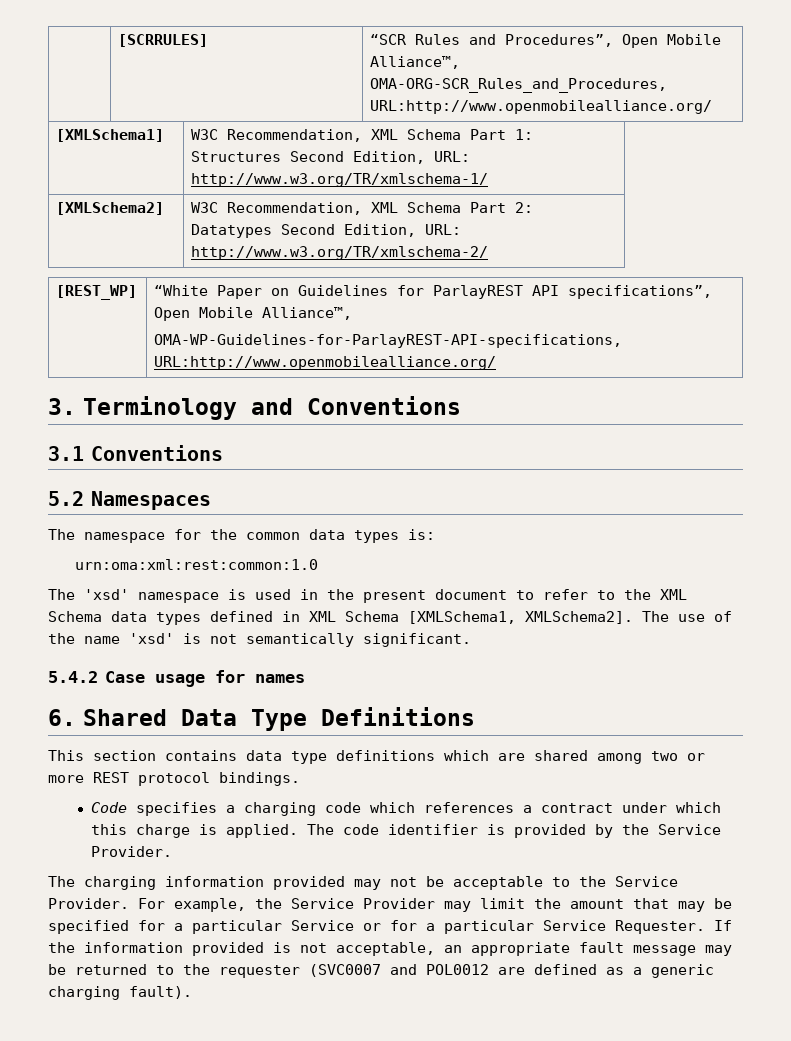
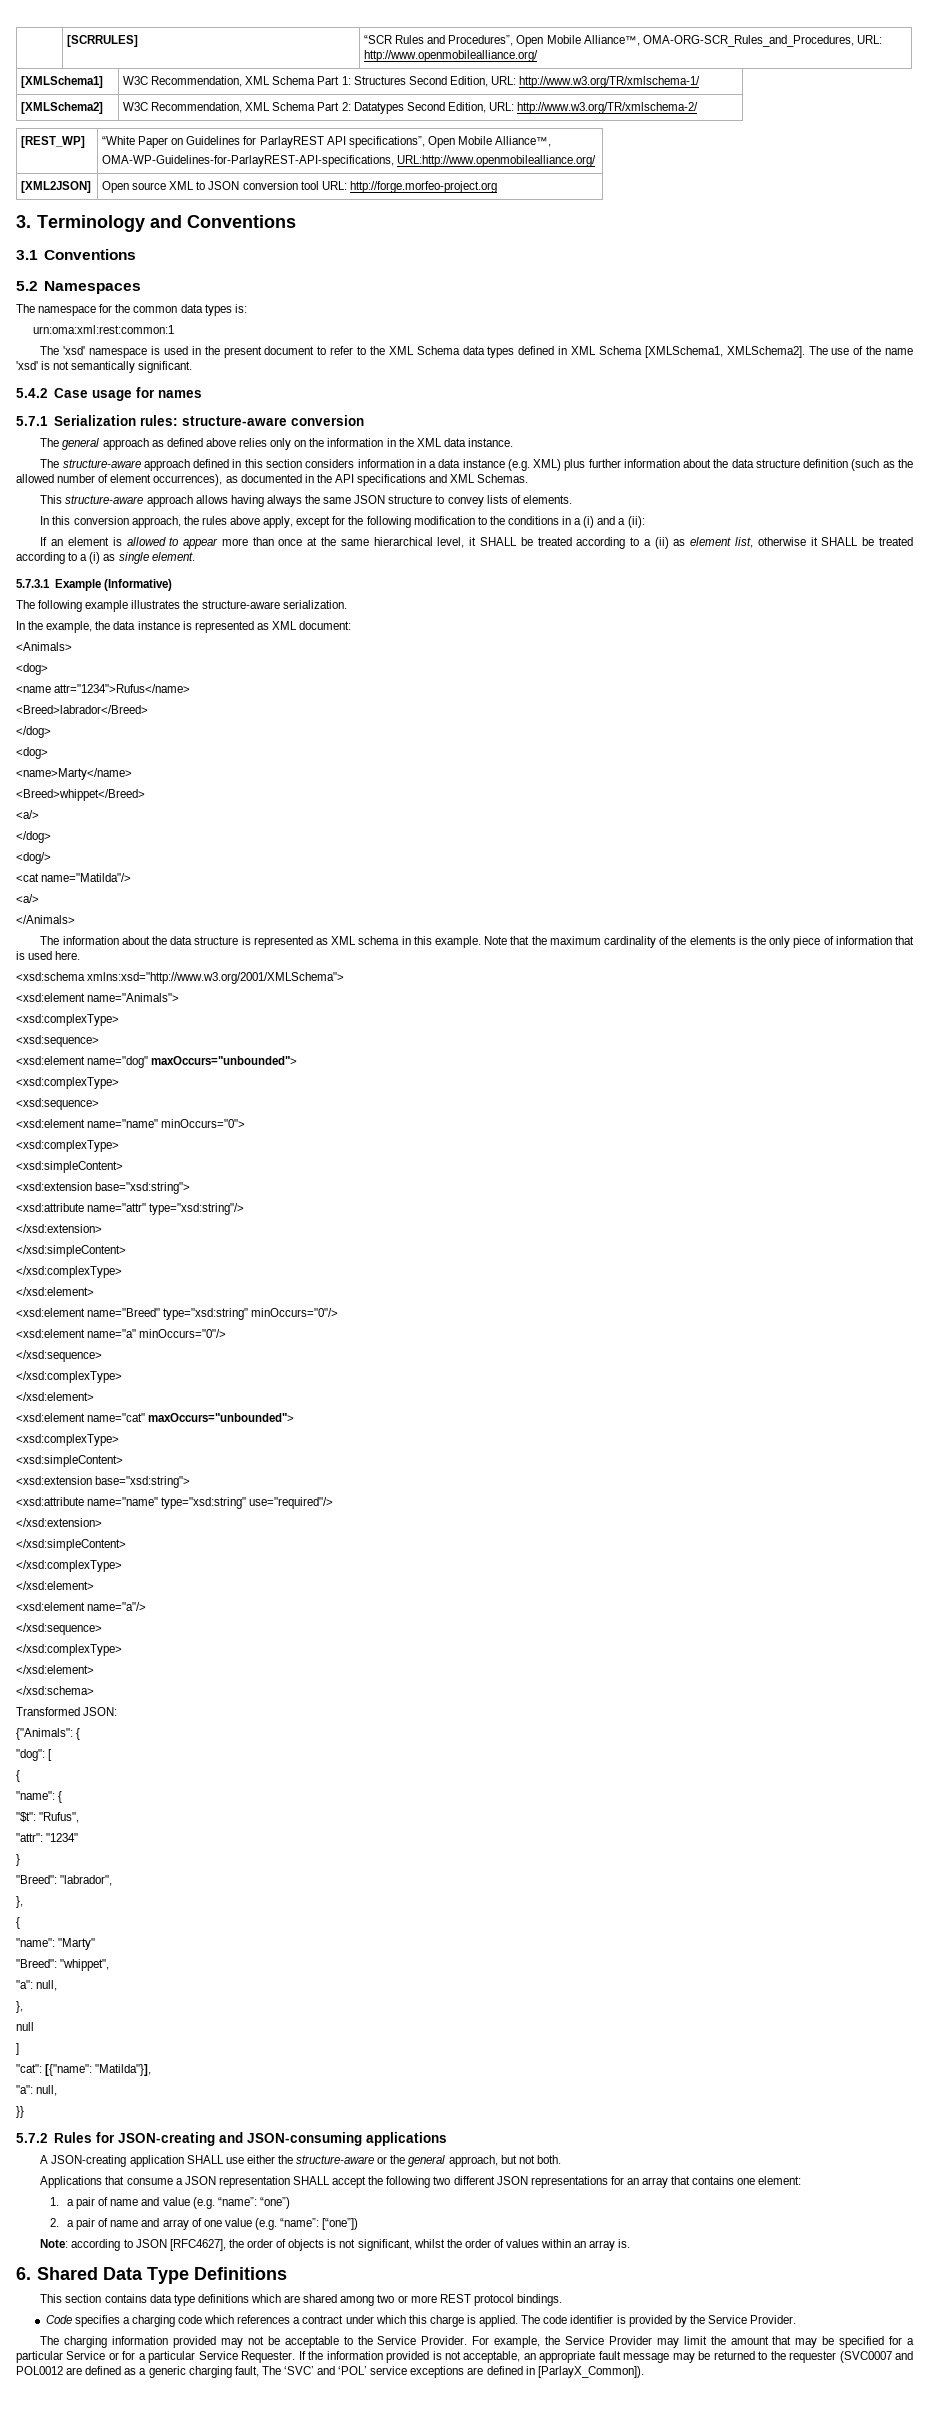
- | [SCRRULES] | “SCR Rules and Procedures”, Open Mobile Alliance™, OMA-ORG-SCR_Rules_and_Procedures, URL:http://www.openmobilealliance.org/
+ | [SCRRULES] | “SCR Rules and Procedures”, Open Mobile Alliance™, OMA-ORG-SCR_Rules_and_Procedures, URL: http://www.openmobilealliance.org/
+ [XML2JSON] | Open source XML to JSON conversion tool URL: http://forge.morfeo-project.org
- urn:oma:xml:rest:common:1.0
+ urn:oma:xml:rest:common:1
+ 5.7.1 Serialization rules: structure-aware conversion
+ The general approach as defined above relies only on the information in the XML data instance.
+ The structure-aware approach defined in this section considers information in a data instance (e.g. XML) plus further information about the data structure definition (such as the allowed number of element occurrences), as documented in the API specifications and XML Schemas.
+ This structure-aware approach allows having always the same JSON structure to convey lists of elements.
+ In this conversion approach, the rules above apply, except for the following modification to the conditions in a (i) and a (ii):
+ If an element is allowed to appear more than once at the same hierarchical level, it SHALL be treated according to a (ii) as element list, otherwise it SHALL be treated according to a (i) as single element.
+ 5.7.3.1 Example (Informative)
+ The following example illustrates the structure-aware serialization.
+ In the example, the data instance is represented as XML document:
+ <Animals>
+ <dog>
+ <name attr="1234">Rufus</name>
+ <Breed>labrador</Breed>
+ </dog>
+ <dog>
+ <name>Marty</name>
+ <Breed>whippet</Breed>
+ <a/>
+ </dog>
+ <dog/>
+ <cat name="Matilda"/>
+ <a/>
+ </Animals>
+ The information about the data structure is represented as XML schema in this example. Note that the maximum cardinality of the elements is the only piece of information that is used here.
+ <xsd:schema xmlns:xsd="http://www.w3.org/2001/XMLSchema">
+ <xsd:element name="Animals">
+ <xsd:complexType>
+ <xsd:sequence>
+ <xsd:element name="dog" maxOccurs="unbounded">
+ <xsd:complexType>
+ <xsd:sequence>
+ <xsd:element name="name" minOccurs="0">
+ <xsd:complexType>
+ <xsd:simpleContent>
+ <xsd:extension base="xsd:string">
+ <xsd:attribute name="attr" type="xsd:string"/>
+ </xsd:extension>
+ </xsd:simpleContent>
+ </xsd:complexType>
+ </xsd:element>
+ <xsd:element name="Breed" type="xsd:string" minOccurs="0"/>
+ <xsd:element name="a" minOccurs="0"/>
+ </xsd:sequence>
+ </xsd:complexType>
+ </xsd:element>
+ <xsd:element name="cat" maxOccurs="unbounded">
+ <xsd:complexType>
+ <xsd:simpleContent>
+ <xsd:extension base="xsd:string">
+ <xsd:attribute name="name" type="xsd:string" use="required"/>
+ </xsd:extension>
+ </xsd:simpleContent>
+ </xsd:complexType>
+ </xsd:element>
+ <xsd:element name="a"/>
+ </xsd:sequence>
+ </xsd:complexType>
+ </xsd:element>
+ </xsd:schema>
+ Transformed JSON:
+ {"Animals": {
+ "dog": [
+ {
+ "name": {
+ "$t": "Rufus",
+ "attr": "1234"
+ }
+ "Breed": "labrador",
+ },
+ {
+ "name": "Marty"
+ "Breed": "whippet",
+ "a": null,
+ },
+ null
+ ]
+ "cat": [{"name": "Matilda"}],
+ "a": null,
+ }}
+ 5.7.2 Rules for JSON-creating and JSON-consuming applications
+ A JSON-creating application SHALL use either the structure-aware or the general approach, but not both.
+ Applications that consume a JSON representation SHALL accept the following two different JSON representations for an array that contains one element:
+ 1. a pair of name and value (e.g. “name”: “one”)
+ 2. a pair of name and array of one value (e.g. “name”: [“one”])
+ Note: according to JSON [RFC4627], the order of objects is not significant, whilst the order of values within an array is.
- If the information provided is not acceptable, an appropriate fault message may be returned to the requester (SVC0007 and POL0012 are defined as a generic charging fault).
+ If the information provided is not acceptable, an appropriate fault message may be returned to the requester (SVC0007 and POL0012 are defined as a generic charging fault, The ‘SVC’ and ‘POL’ service exceptions are defined in [ParlayX_Common]).

